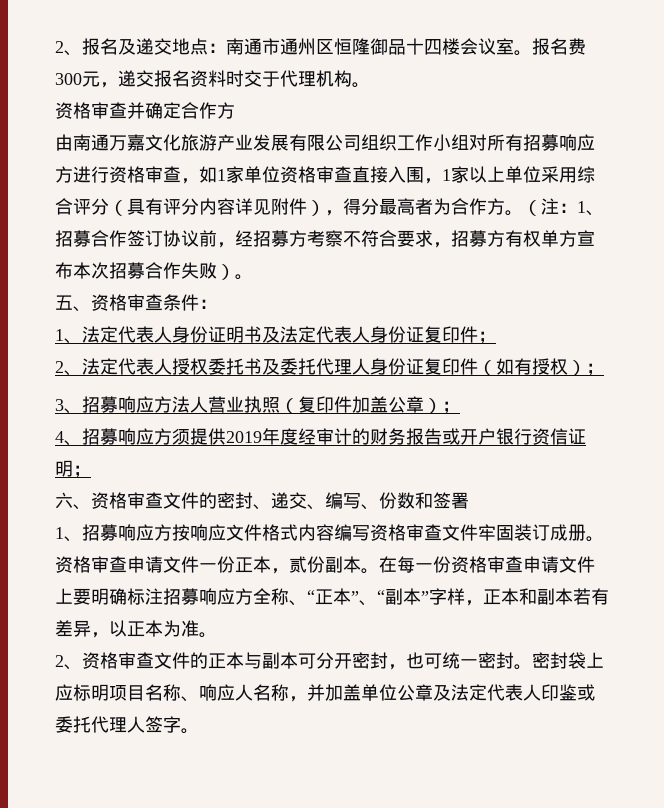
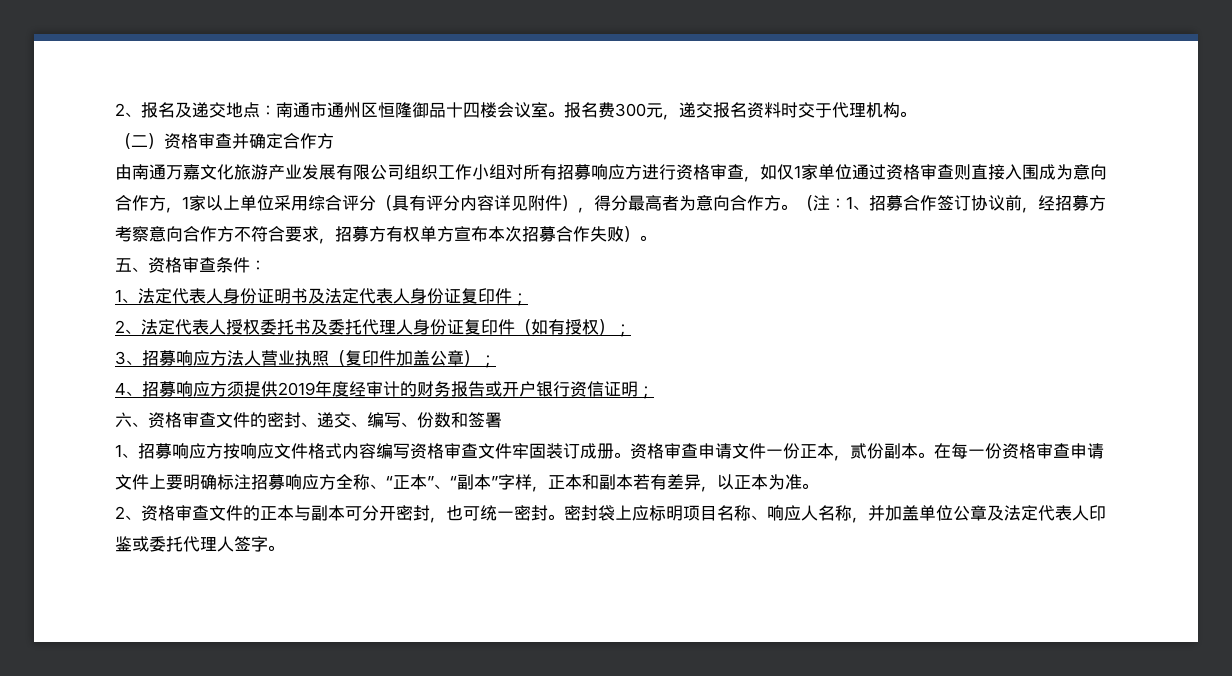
- 资格审查并确定合作方
+ （二）资格审查并确定合作方
- 由南通万嘉文化旅游产业发展有限公司组织工作小组对所有招募响应方进行资格审查，如1家单位资格审查直接入围，1家以上单位采用综合评分（具有评分内容详见附件），得分最高者为合作方。
+ 由南通万嘉文化旅游产业发展有限公司组织工作小组对所有招募响应方进行资格审查，如仅1家单位通过资格审查则直接入围成为意向合作方，1家以上单位采用综合评分（具有评分内容详见附件），得分最高者为意向合作方。
- （注：1、招募合作签订协议前，经招募方考察不符合要求，招募方有权单方宣布本次招募合作失败）。
+ （注：1、招募合作签订协议前，经招募方考察意向合作方不符合要求，招募方有权单方宣布本次招募合作失败）。

